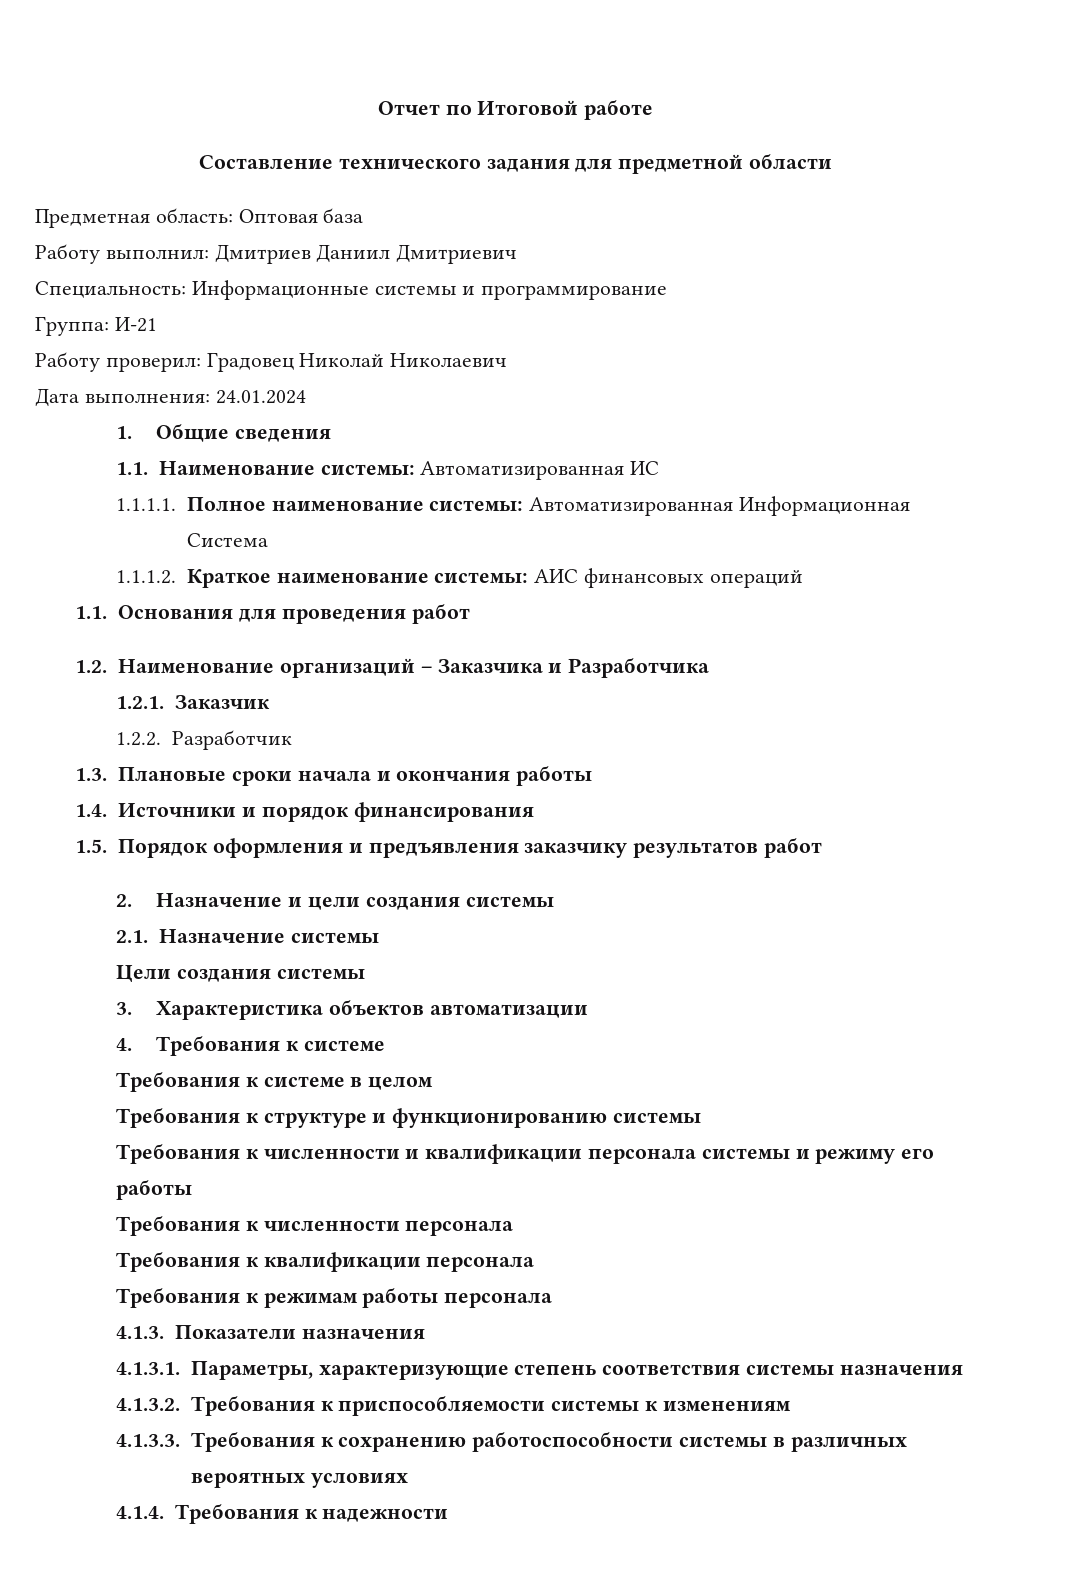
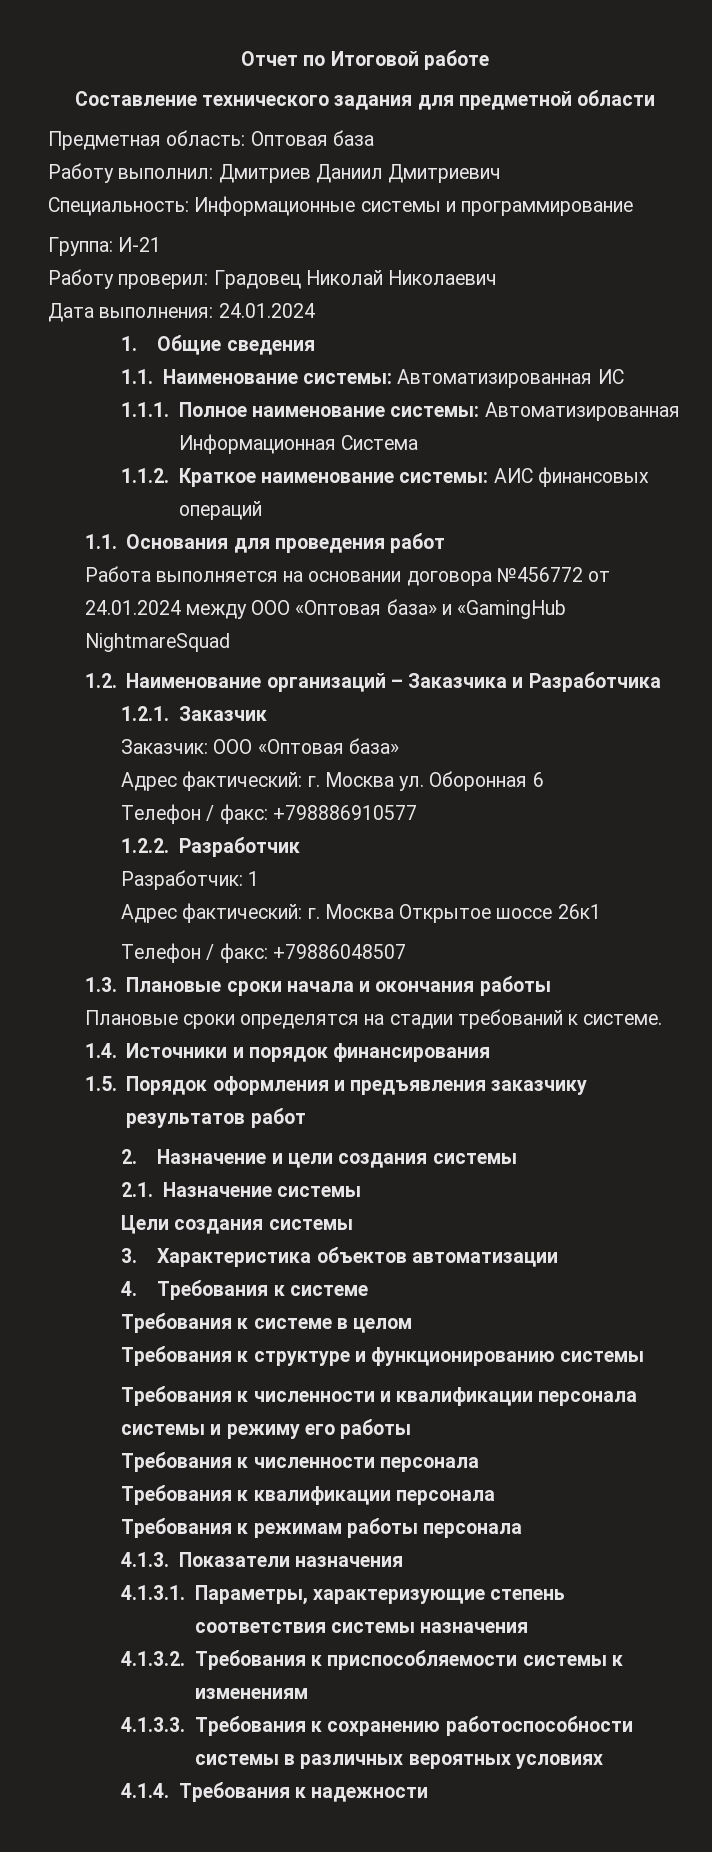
- 1.1.1.1. Полное наименование системы: Автоматизированная Информационная Система
+ 1.1.1. Полное наименование системы: Автоматизированная Информационная Система
- 1.1.1.2. Краткое наименование системы: АИС финансовых операций
+ 1.1.2. Краткое наименование системы: АИС финансовых операций
+ Работа выполняется на основании договора №456772 от 24.01.2024 между ООО «Оптовая база» и «GamingHub NightmareSquad
+ Заказчик: ООО «Оптовая база»
+ Адрес фактический: г. Москва ул. Оборонная 6
+ Телефон / факс: +798886910577
  1.2.2. Разработчик
+ Разработчик: 1
+ Адрес фактический: г. Москва Открытое шоссе 26к1
+ Телефон / факс: +79886048507
+ Плановые сроки определятся на стадии требований к системе.

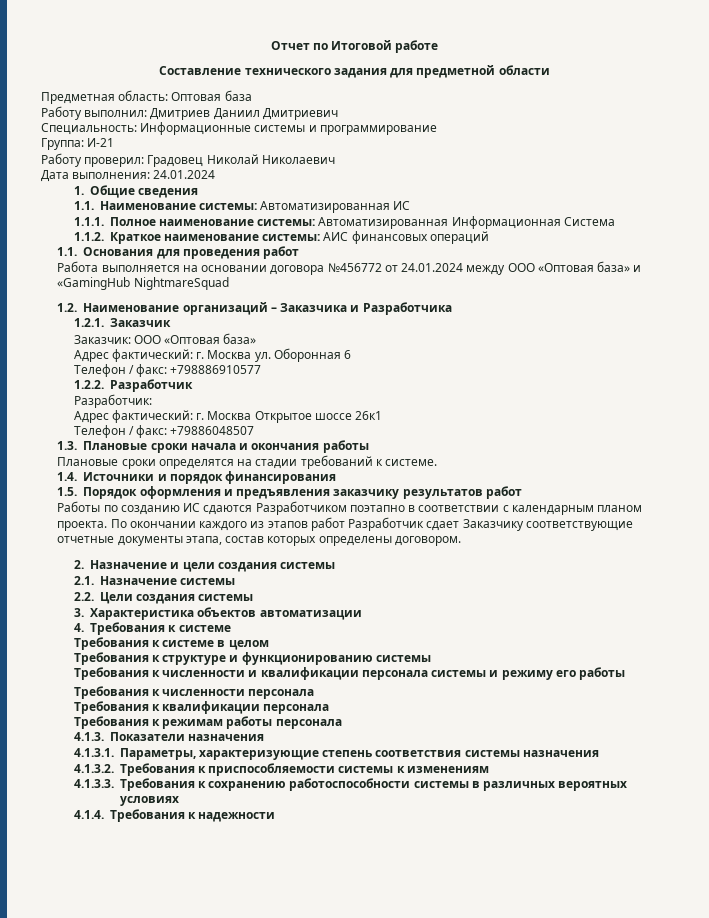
- Разработчик: 1
+ Разработчик:
+ Работы по созданию ИС сдаются Разработчиком поэтапно в соответствии с календарным планом проекта. По окончании каждого из этапов работ Разработчик сдает Заказчику соответствующие отчетные документы этапа, состав которых определены договором.
- Цели создания системы
+ 2.2. Цели создания системы

